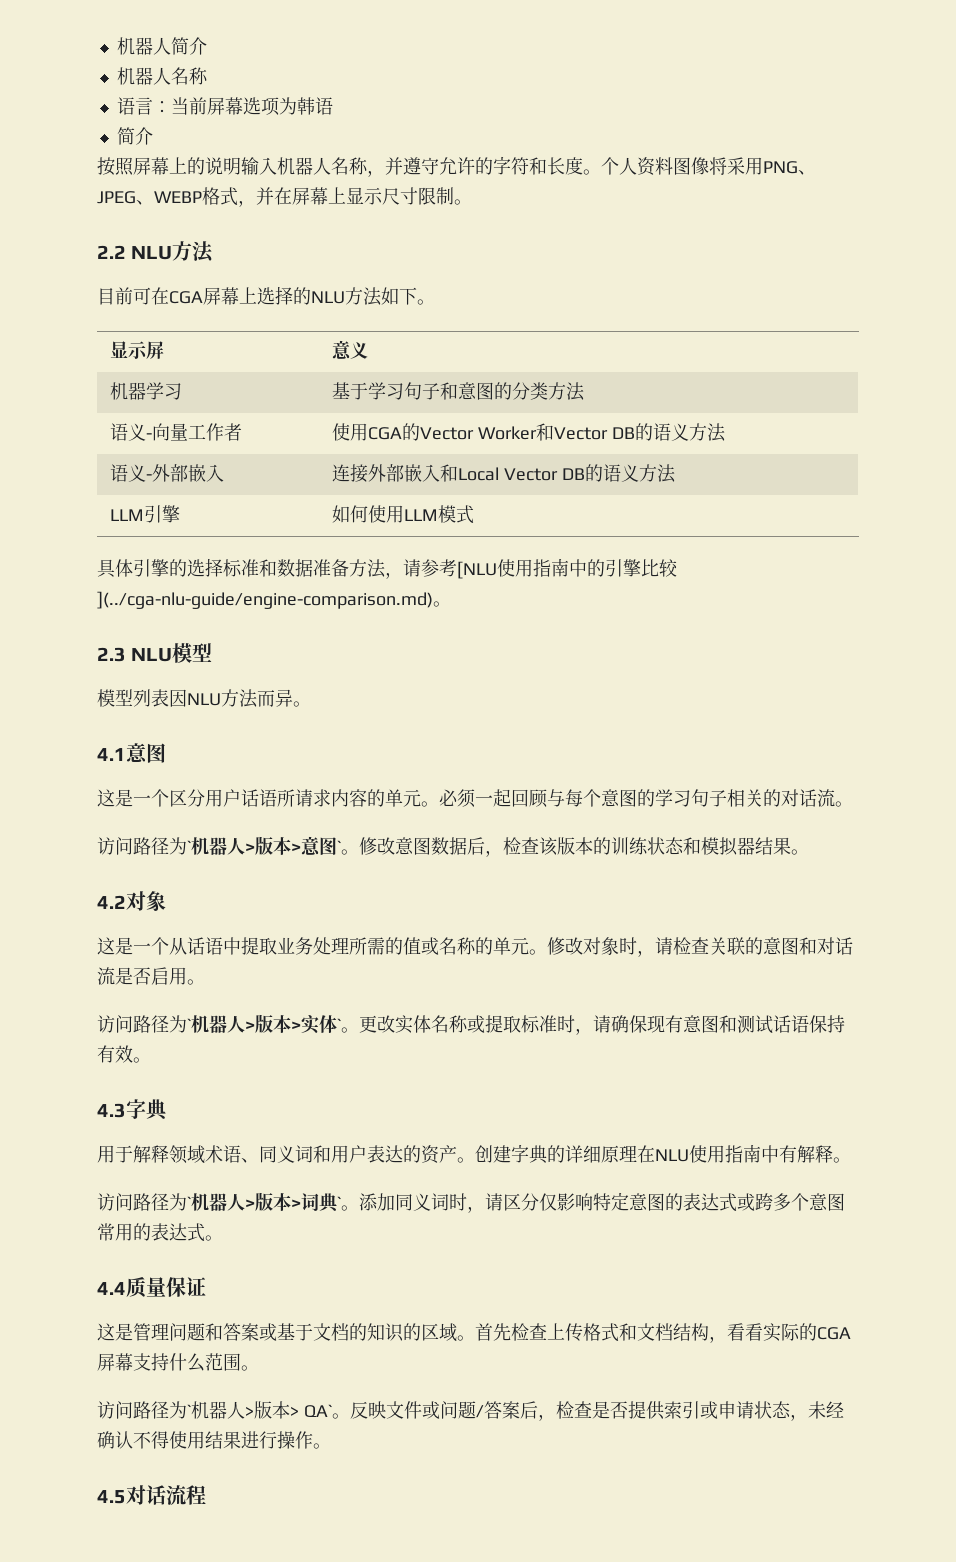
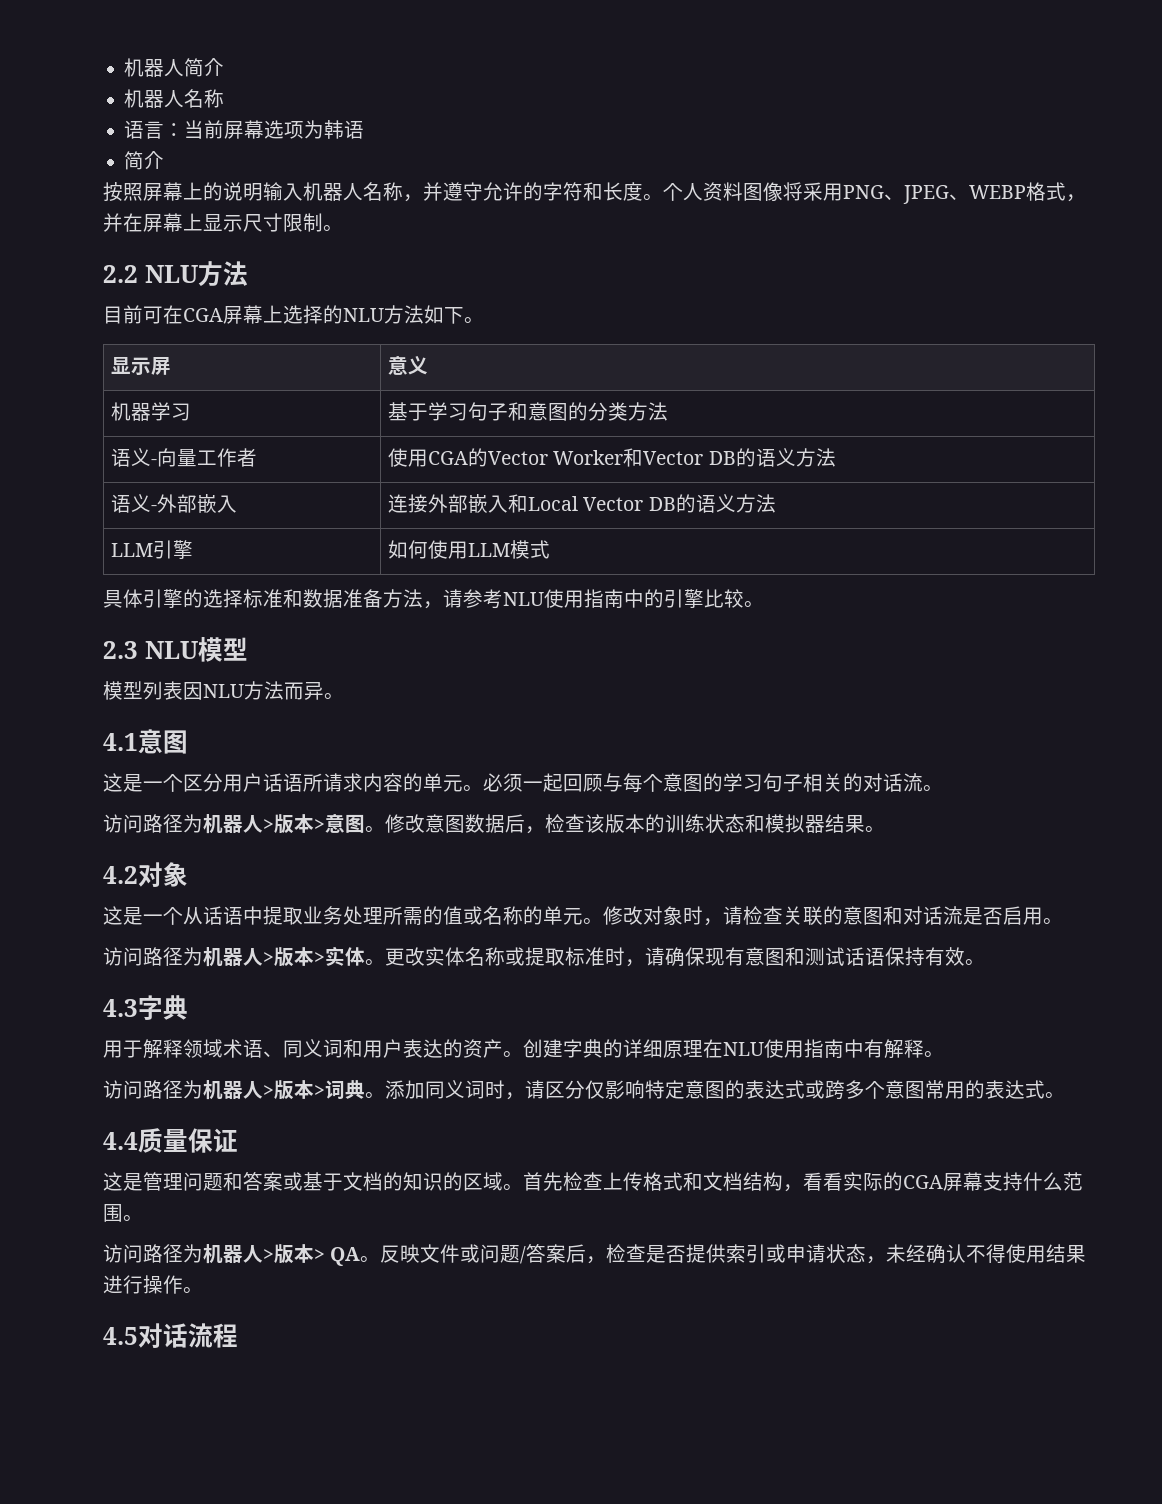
- 具体引擎的选择标准和数据准备方法，请参考[NLU使用指南中的引擎比较](../cga-nlu-guide/engine-comparison.md)。
+ 具体引擎的选择标准和数据准备方法，请参考NLU使用指南中的引擎比较。
- 访问路径为`机器人>版本>意图`。
+ 访问路径为机器人>版本>意图。
- 访问路径为`机器人>版本>实体`。
+ 访问路径为机器人>版本>实体。
- 访问路径为`机器人>版本>词典`。
+ 访问路径为机器人>版本>词典。
- 访问路径为`机器人>版本> QA`。
+ 访问路径为机器人>版本> QA。

